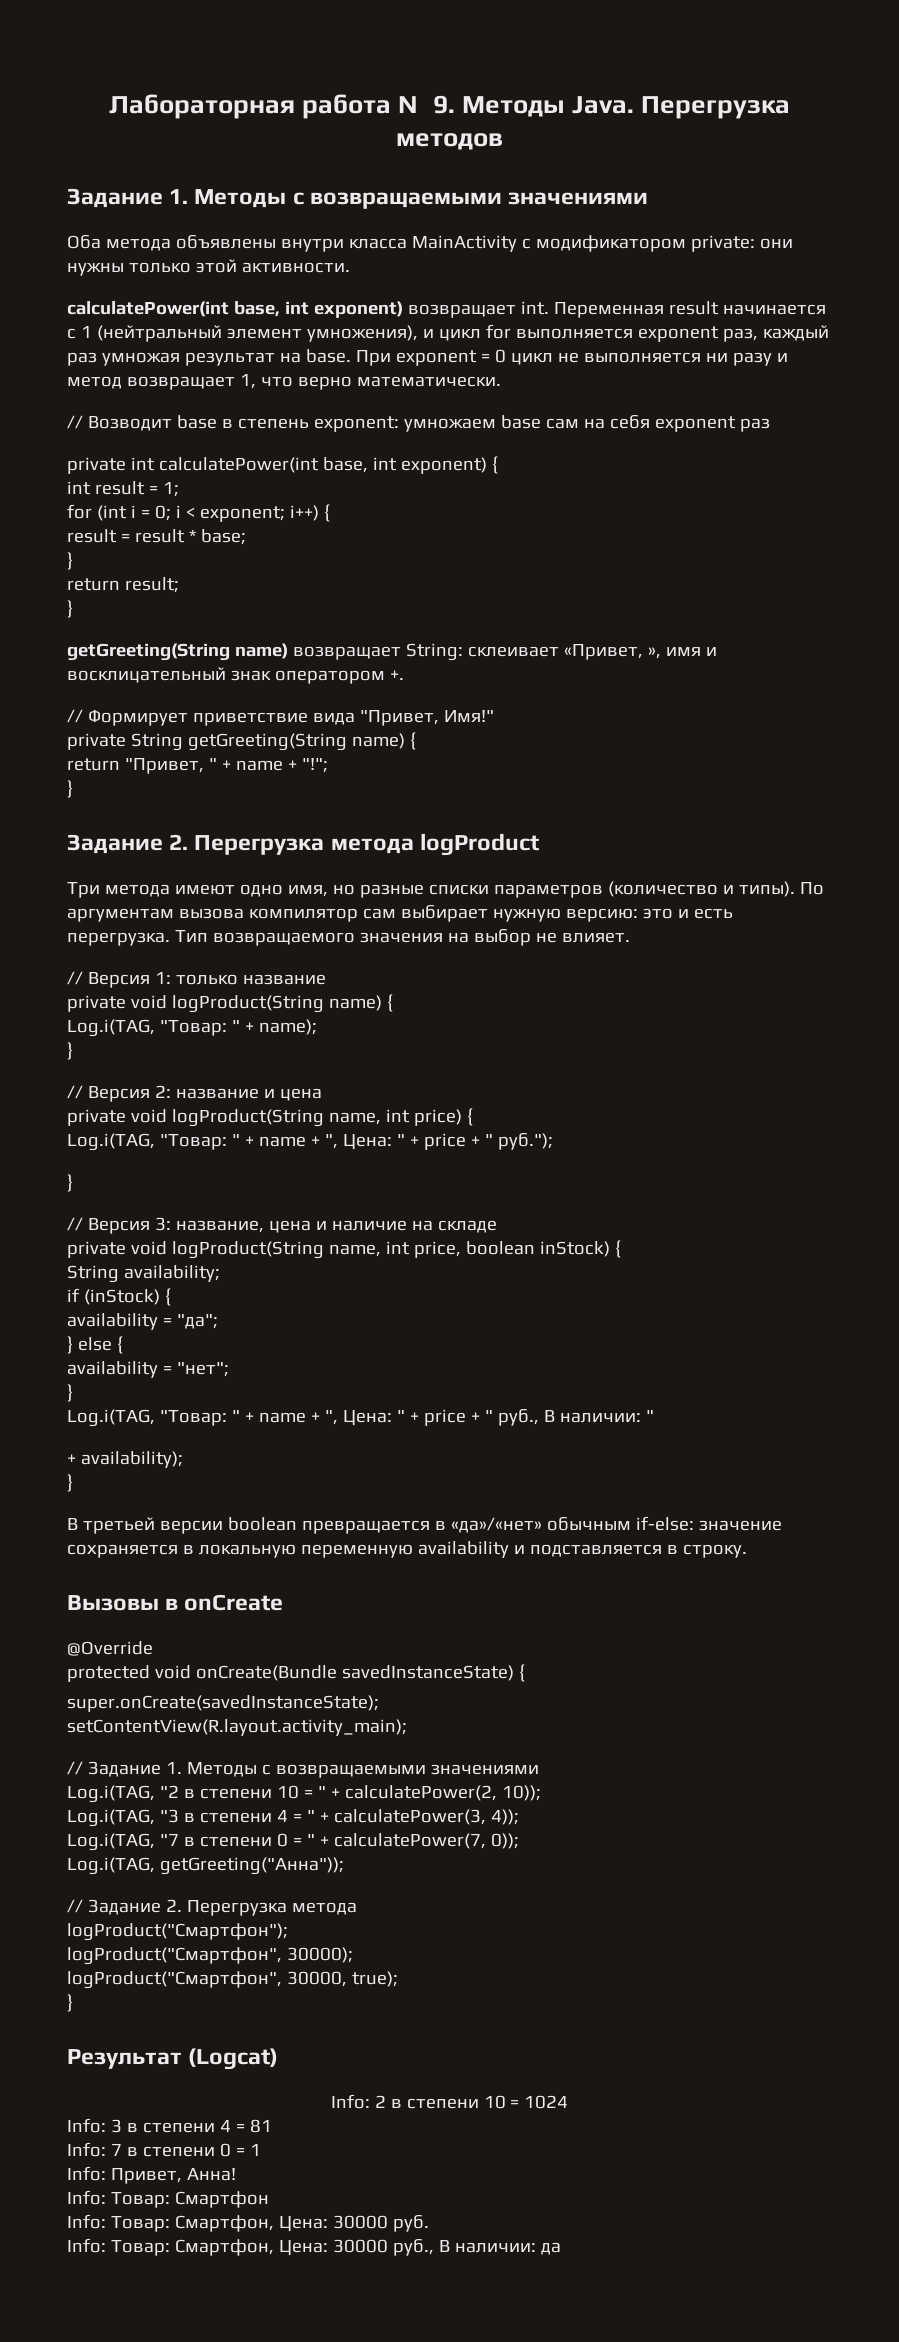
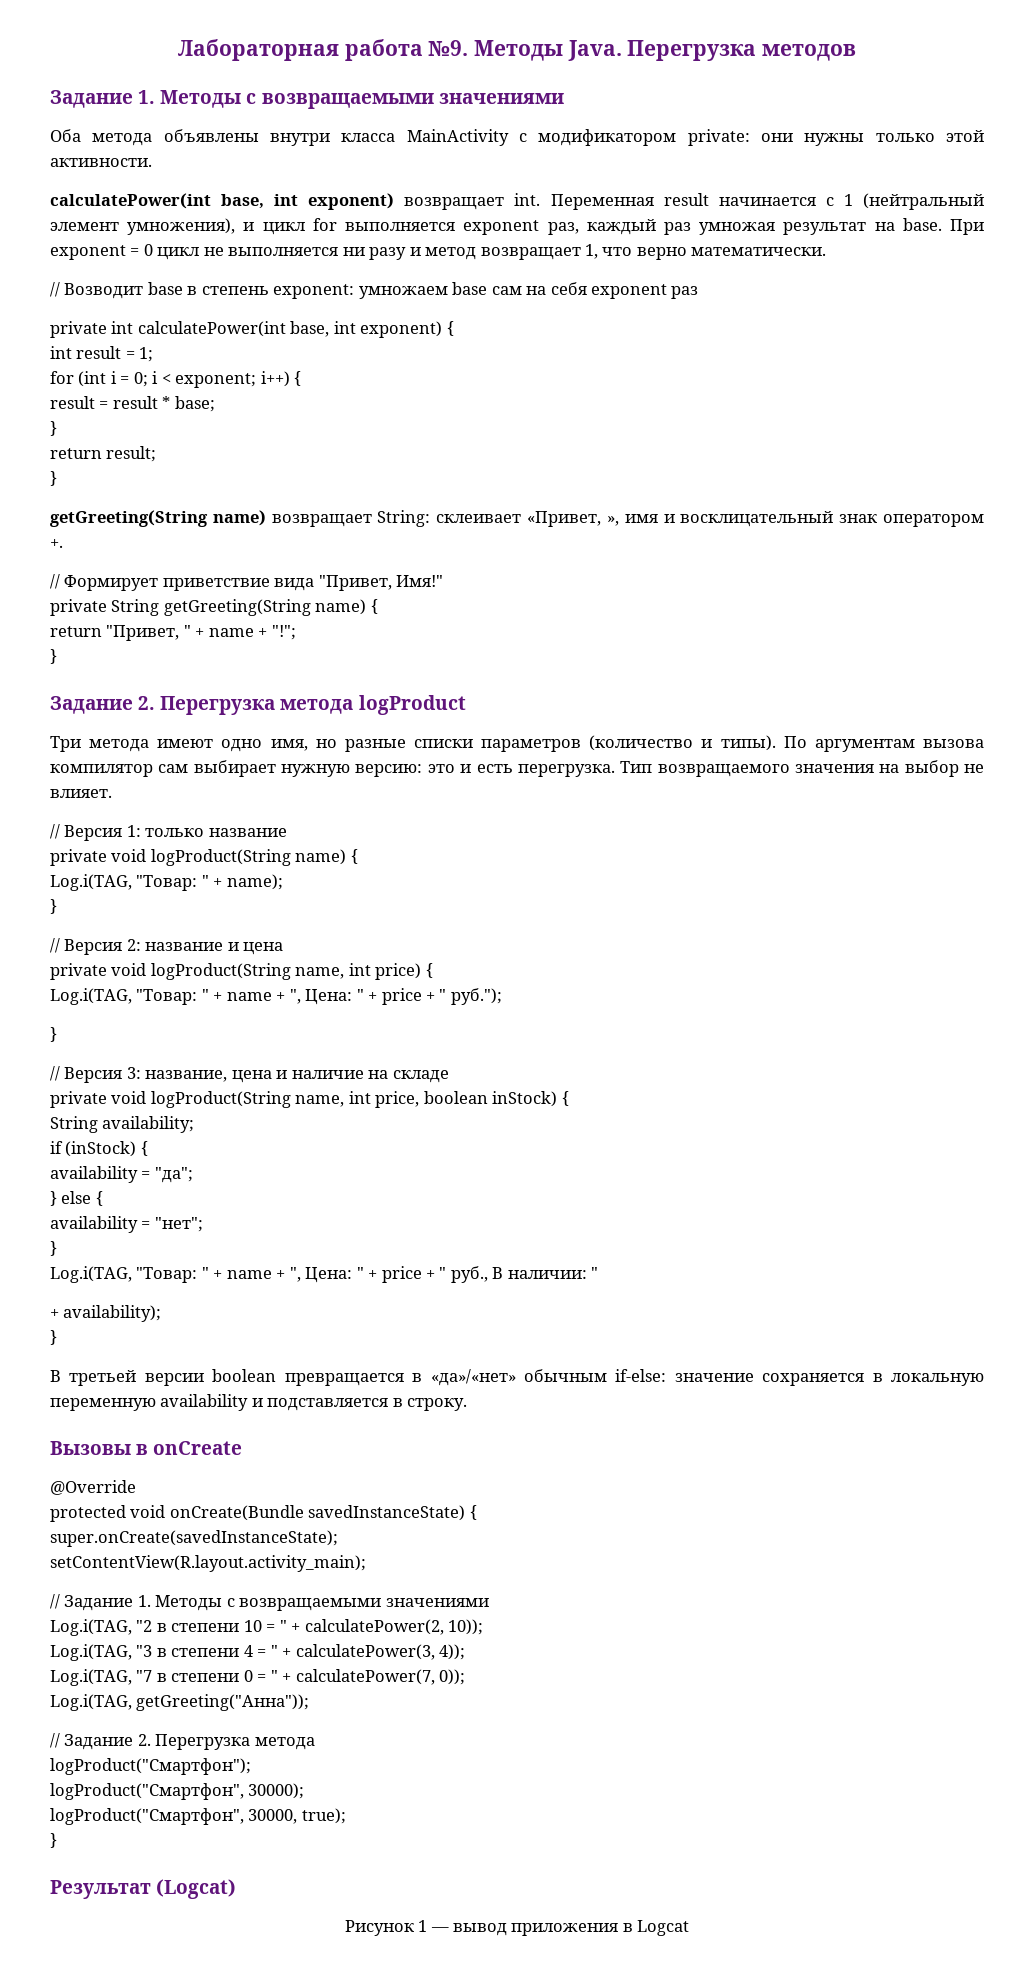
- Info: 2 в степени 10 = 1024
- Info: 3 в степени 4 = 81
- Info: 7 в степени 0 = 1
- Info: Привет, Анна!
- Info: Товар: Смартфон
- Info: Товар: Смартфон, Цена: 30000 руб.
- Info: Товар: Смартфон, Цена: 30000 руб., В наличии: да
+ Рисунок 1 — вывод приложения в Logcat

